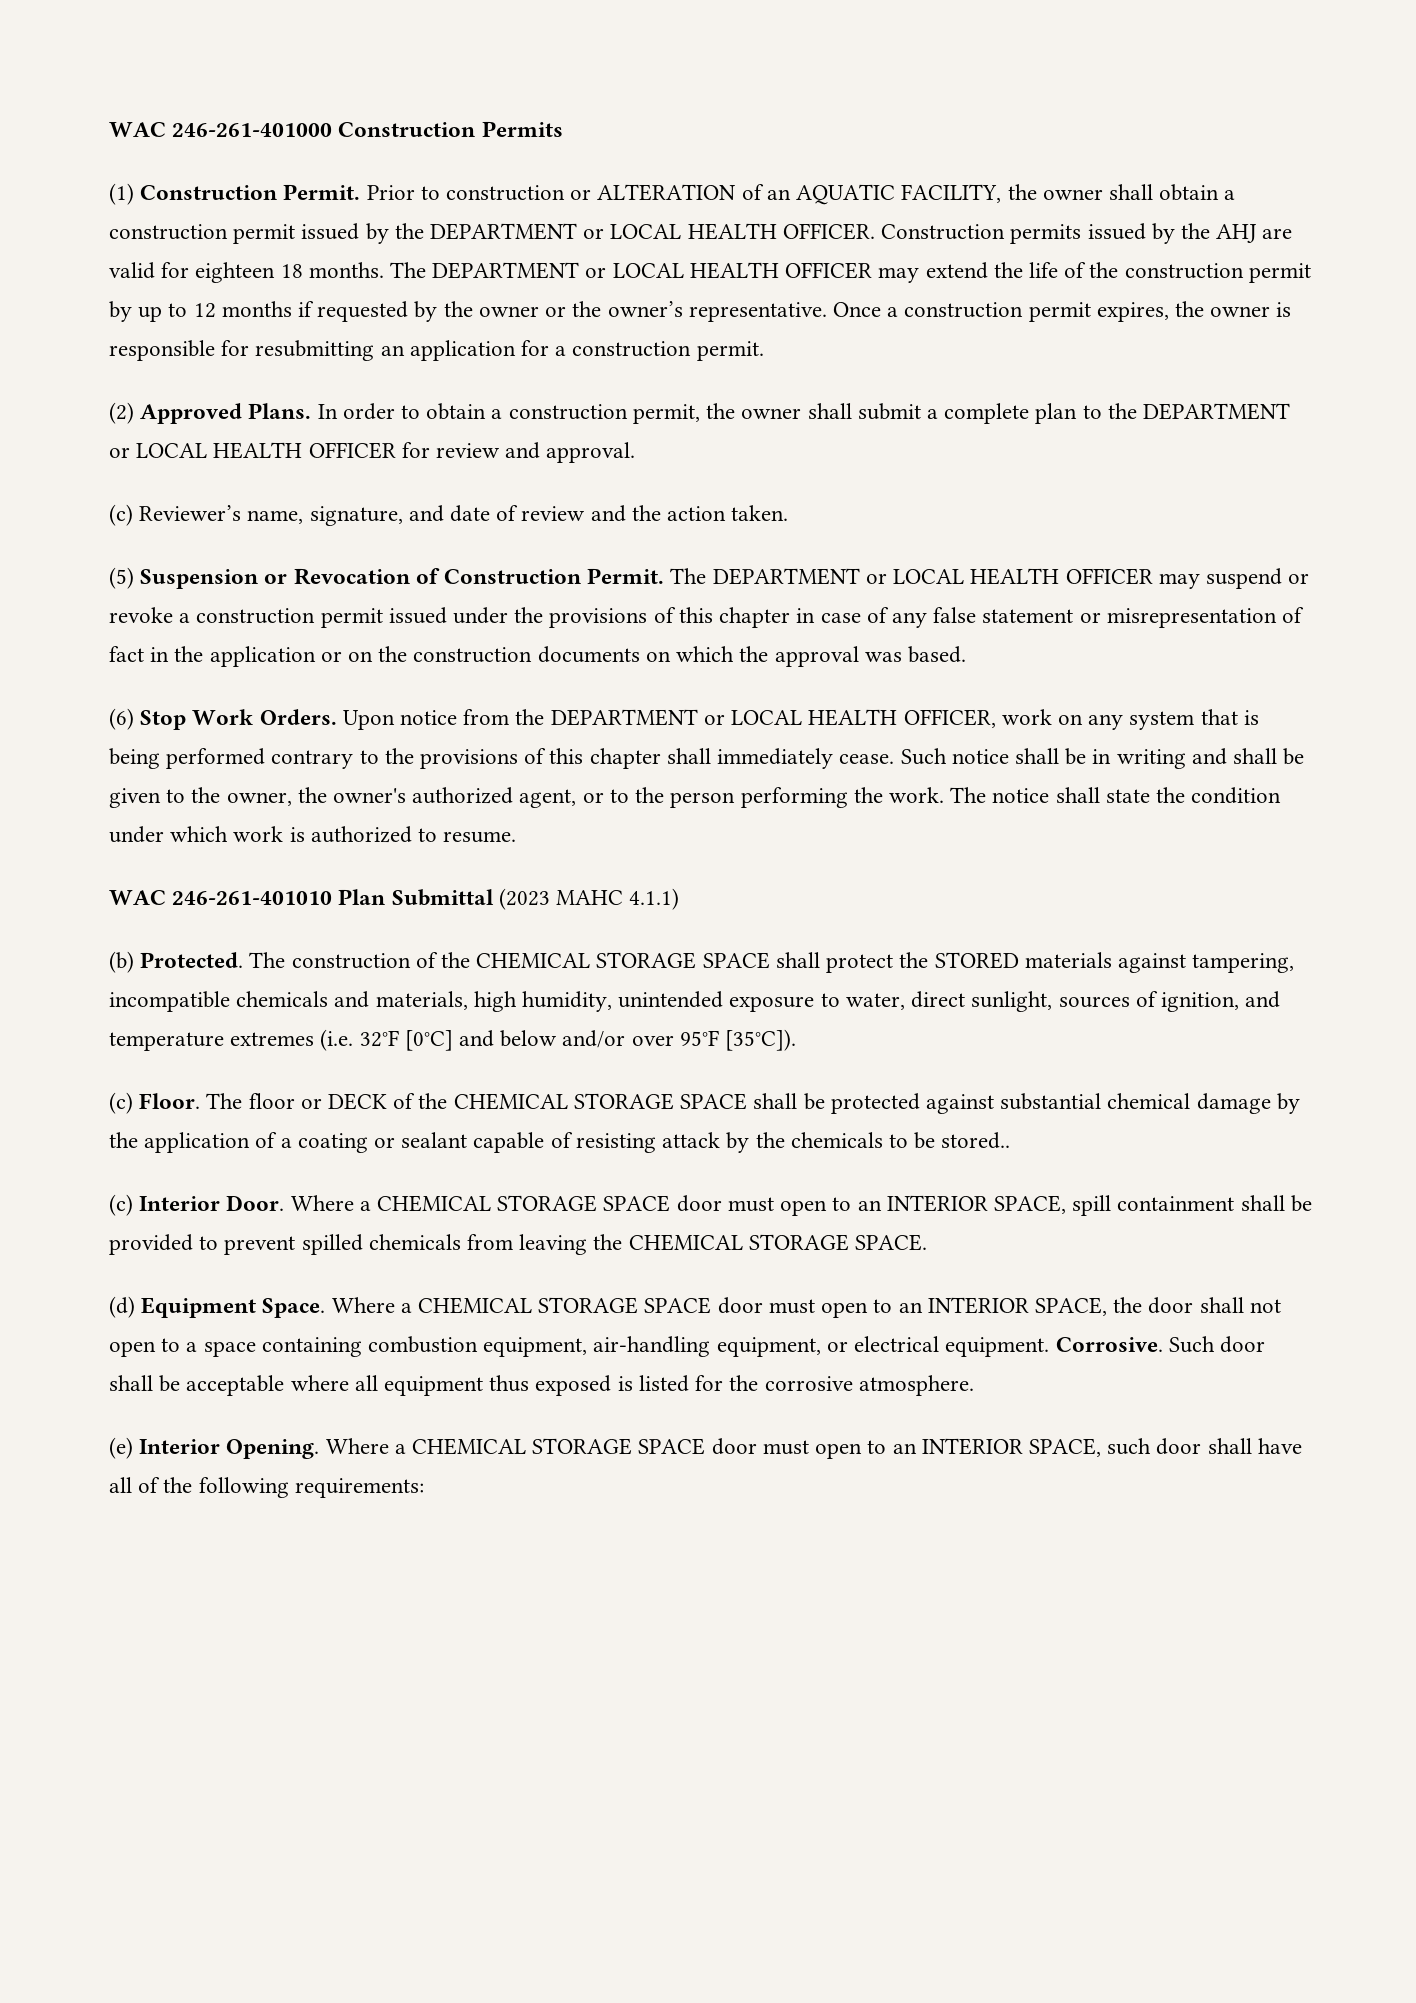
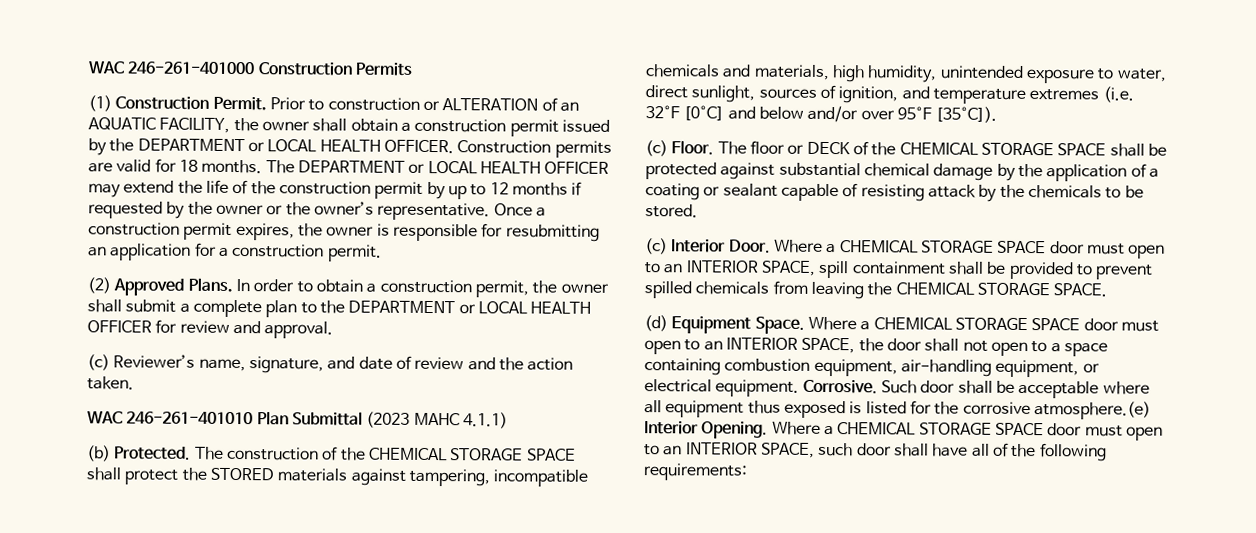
- Construction permits issued by the AHJ are valid for eighteen 18 months.
+ Construction permits are valid for 18 months.
- (5) Suspension or Revocation of Construction Permit. The DEPARTMENT or LOCAL HEALTH OFFICER may suspend or revoke a construction permit issued under the provisions of this chapter in case of any false statement or misrepresentation of fact in the application or on the construction documents on which the approval was based.
- (6) Stop Work Orders. Upon notice from the DEPARTMENT or LOCAL HEALTH OFFICER, work on any system that is being performed contrary to the provisions of this chapter shall immediately cease. Such notice shall be in writing and shall be given to the owner, the owner's authorized agent, or to the person performing the work. The notice shall state the condition under which work is authorized to resume.
- The floor or DECK of the CHEMICAL STORAGE SPACE shall be protected against substantial chemical damage by the application of a coating or sealant capable of resisting attack by the chemicals to be stored..
+ The floor or DECK of the CHEMICAL STORAGE SPACE shall be protected against substantial chemical damage by the application of a coating or sealant capable of resisting attack by the chemicals to be stored.
- Such door shall be acceptable where all equipment thus exposed is listed for the corrosive atmosphere.
- (e) Interior Opening.
+ Such door shall be acceptable where all equipment thus exposed is listed for the corrosive atmosphere.(e) Interior Opening.

